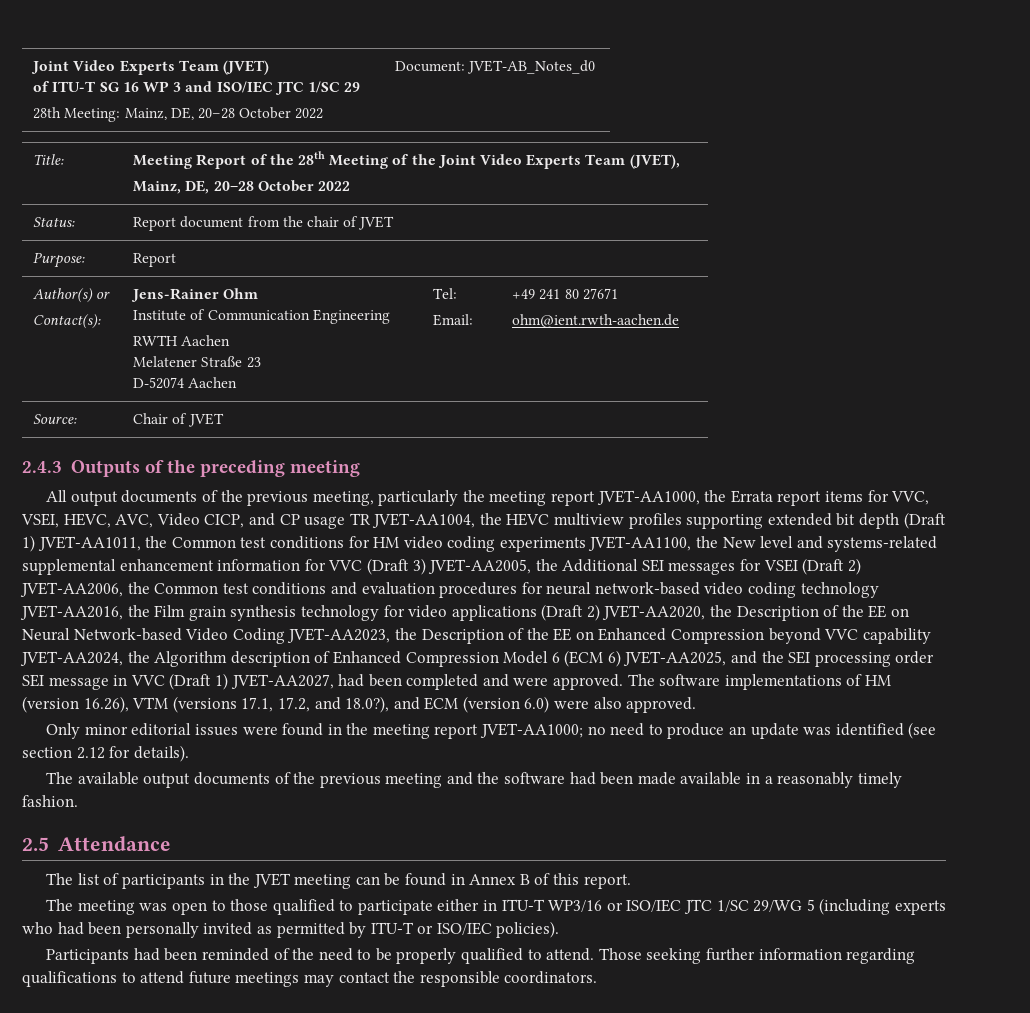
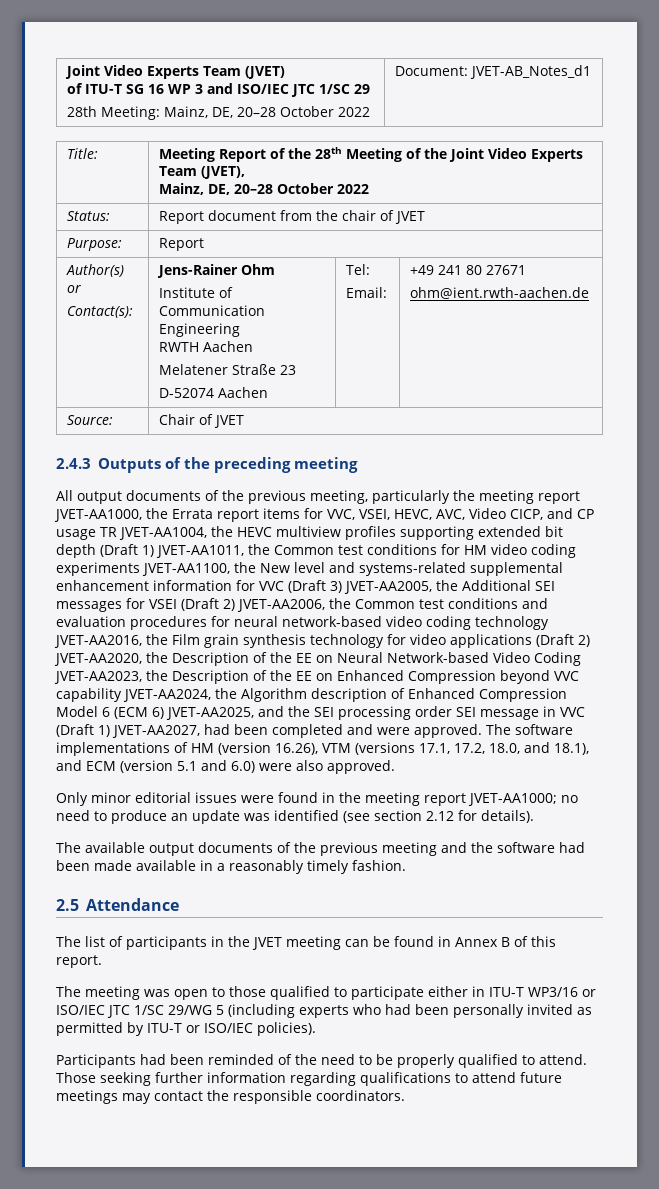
  Joint Video Experts Team (JVET)
  of ITU-T SG 16 WP 3 and ISO/IEC JTC 1/SC 29
- 28th Meeting: Mainz, DE, 20–28 October 2022 | Document: JVET-AB_Notes_d0
+ 28th Meeting: Mainz, DE, 20–28 October 2022 | Document: JVET-AB_Notes_d1
- The software implementations of HM (version 16.26), VTM (versions 17.1, 17.2, and 18.0?), and ECM (version 6.0) were also approved.
+ The software implementations of HM (version 16.26), VTM (versions 17.1, 17.2, 18.0, and 18.1), and ECM (version 5.1 and 6.0) were also approved.

